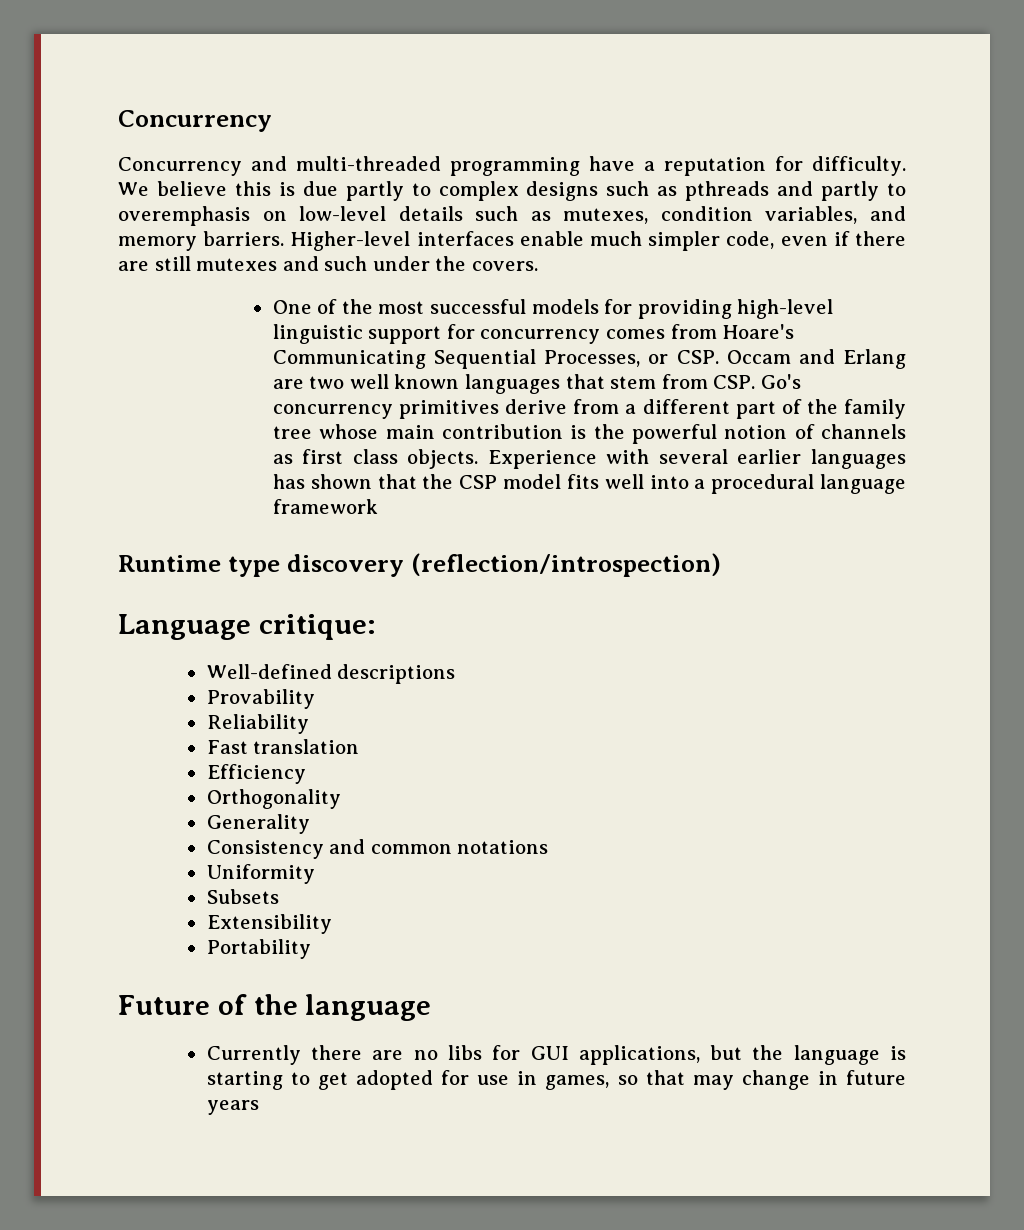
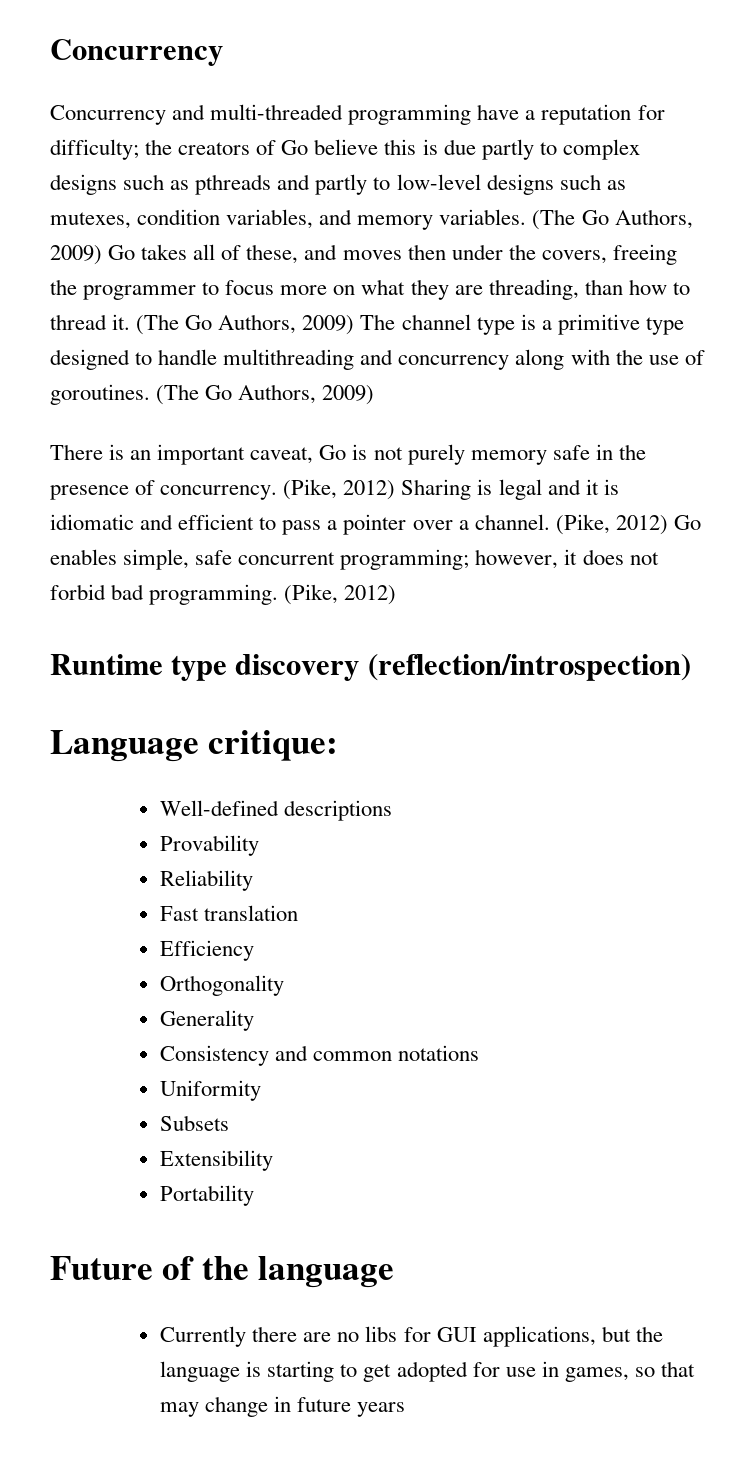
- Concurrency and multi-threaded programming have a reputation for difficulty. We believe this is due partly to complex designs such as pthreads and partly to overemphasis on low-level details such as mutexes, condition variables, and memory barriers. Higher-level interfaces enable much simpler code, even if there are still mutexes and such under the covers.
- One of the most successful models for providing high-level linguistic support for concurrency comes from Hoare's Communicating Sequential Processes, or CSP. Occam and Erlang are two well known languages that stem from CSP. Go's concurrency primitives derive from a different part of the family tree whose main contribution is the powerful notion of channels as first class objects. Experience with several earlier languages has shown that the CSP model fits well into a procedural language framework
+ Concurrency and multi-threaded programming have a reputation for difficulty; the creators of Go believe this is due partly to complex designs such as pthreads and partly to low-level designs such as mutexes, condition variables, and memory variables. (The Go Authors, 2009) Go takes all of these, and moves then under the covers, freeing the programmer to focus more on what they are threading, than how to thread it. (The Go Authors, 2009) The channel type is a primitive type designed to handle multithreading and concurrency along with the use of goroutines. (The Go Authors, 2009)
+ There is an important caveat, Go is not purely memory safe in the presence of concurrency. (Pike, 2012) Sharing is legal and it is idiomatic and efficient to pass a pointer over a channel. (Pike, 2012) Go enables simple, safe concurrent programming; however, it does not forbid bad programming. (Pike, 2012)

